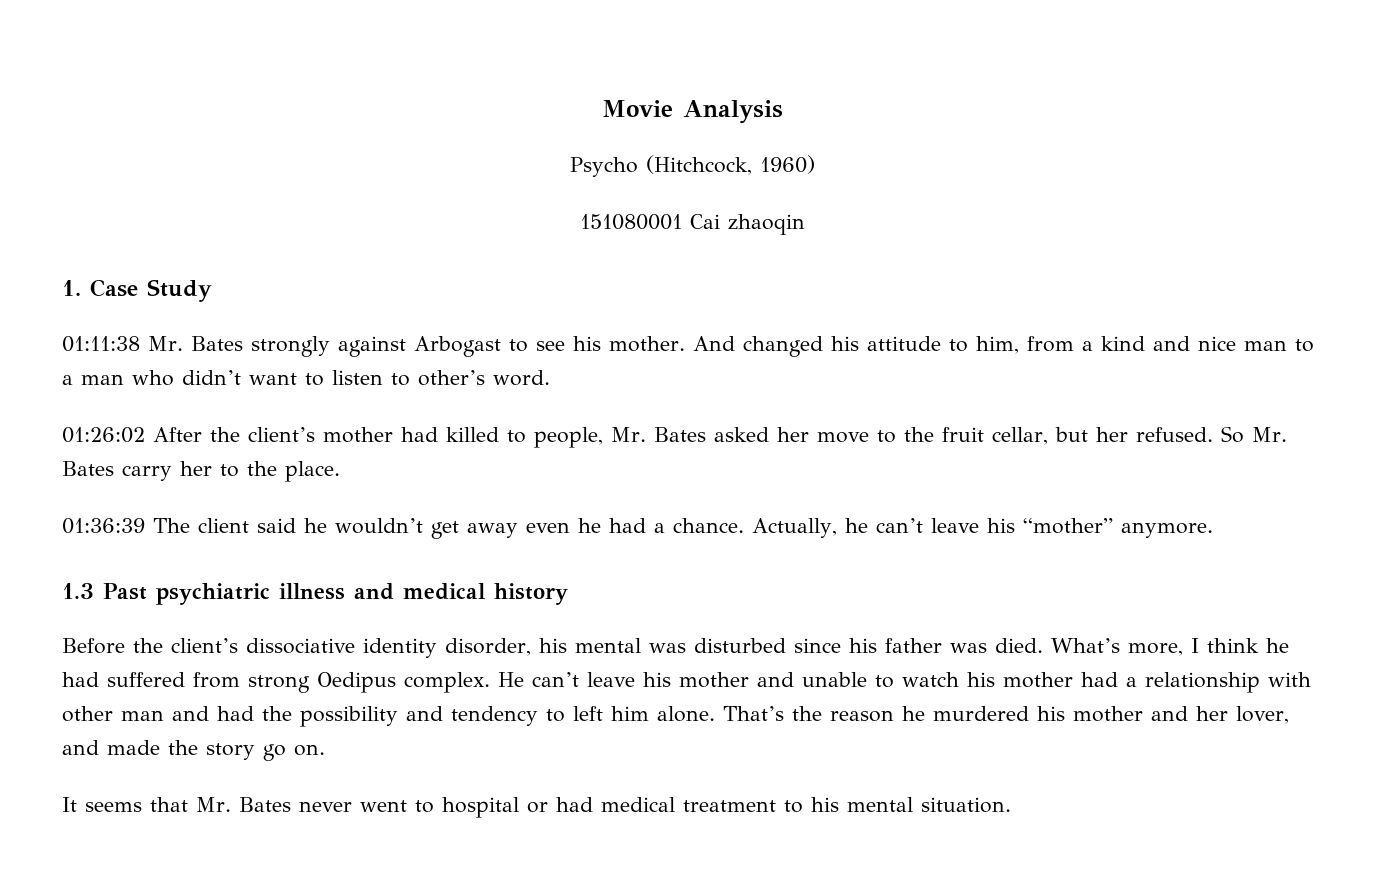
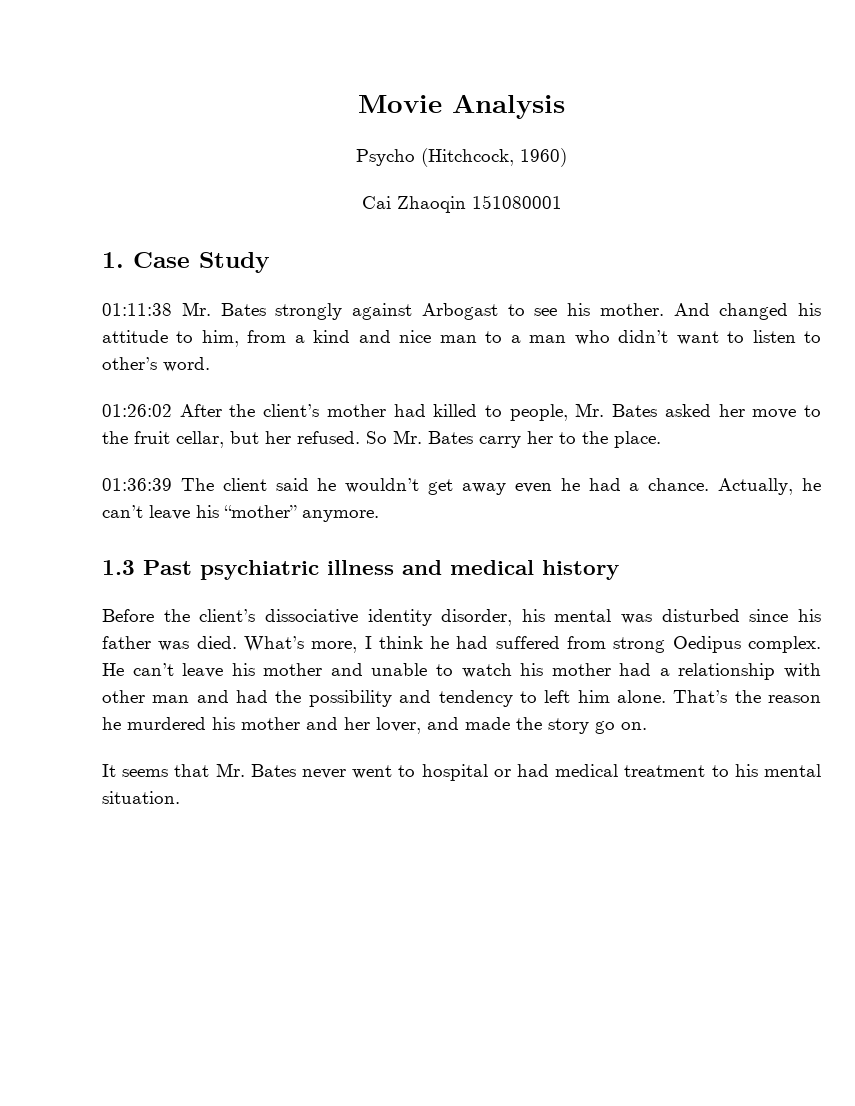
- 151080001 Cai zhaoqin
+ Cai Zhaoqin 151080001

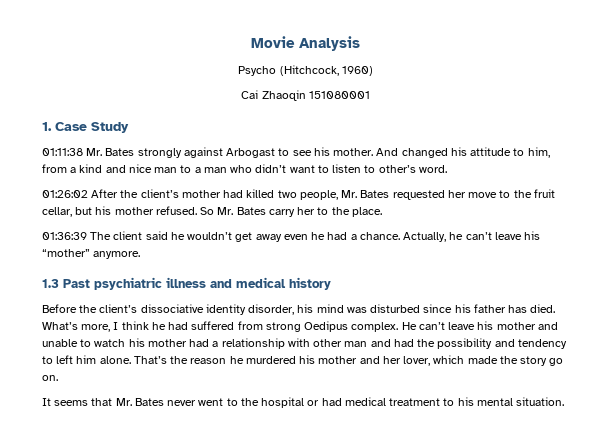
- 01:26:02 After the client’s mother had killed to people, Mr. Bates asked her move to the fruit cellar, but her refused.
+ 01:26:02 After the client’s mother had killed two people, Mr. Bates requested her move to the fruit cellar, but his mother refused.
- Before the client’s dissociative identity disorder, his mental was disturbed since his father was died.
+ Before the client’s dissociative identity disorder, his mind was disturbed since his father has died.
- That’s the reason he murdered his mother and her lover, and made the story go on.
+ That’s the reason he murdered his mother and her lover, which made the story go on.
- It seems that Mr. Bates never went to hospital or had medical treatment to his mental situation.
+ It seems that Mr. Bates never went to the hospital or had medical treatment to his mental situation.

